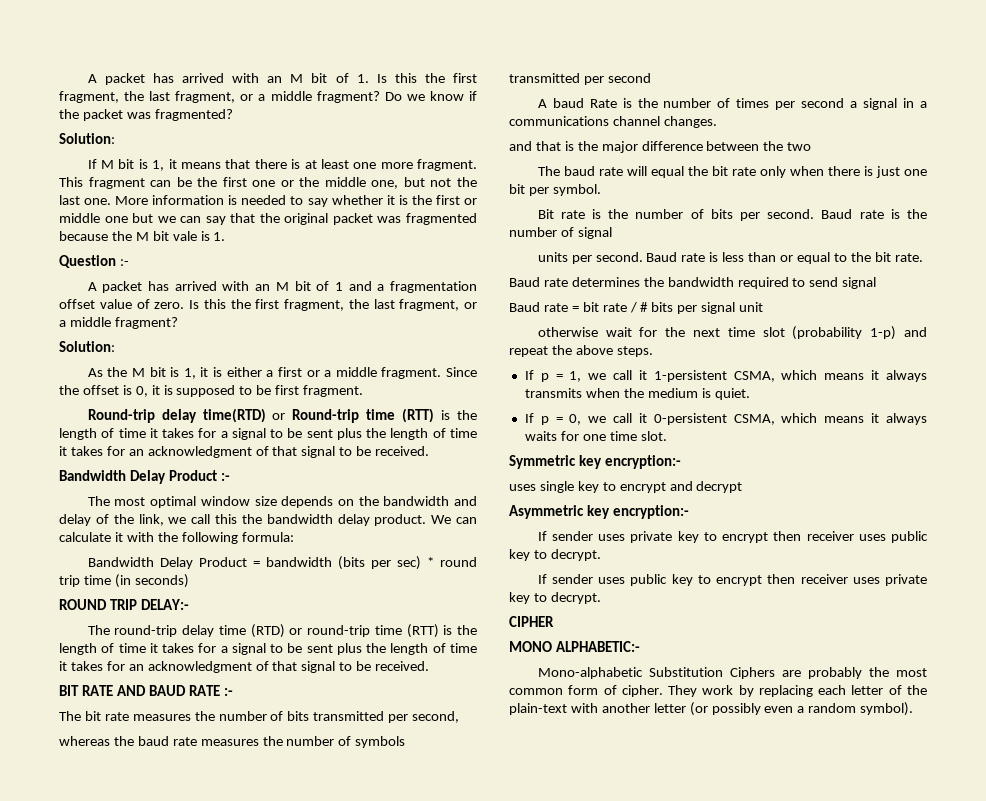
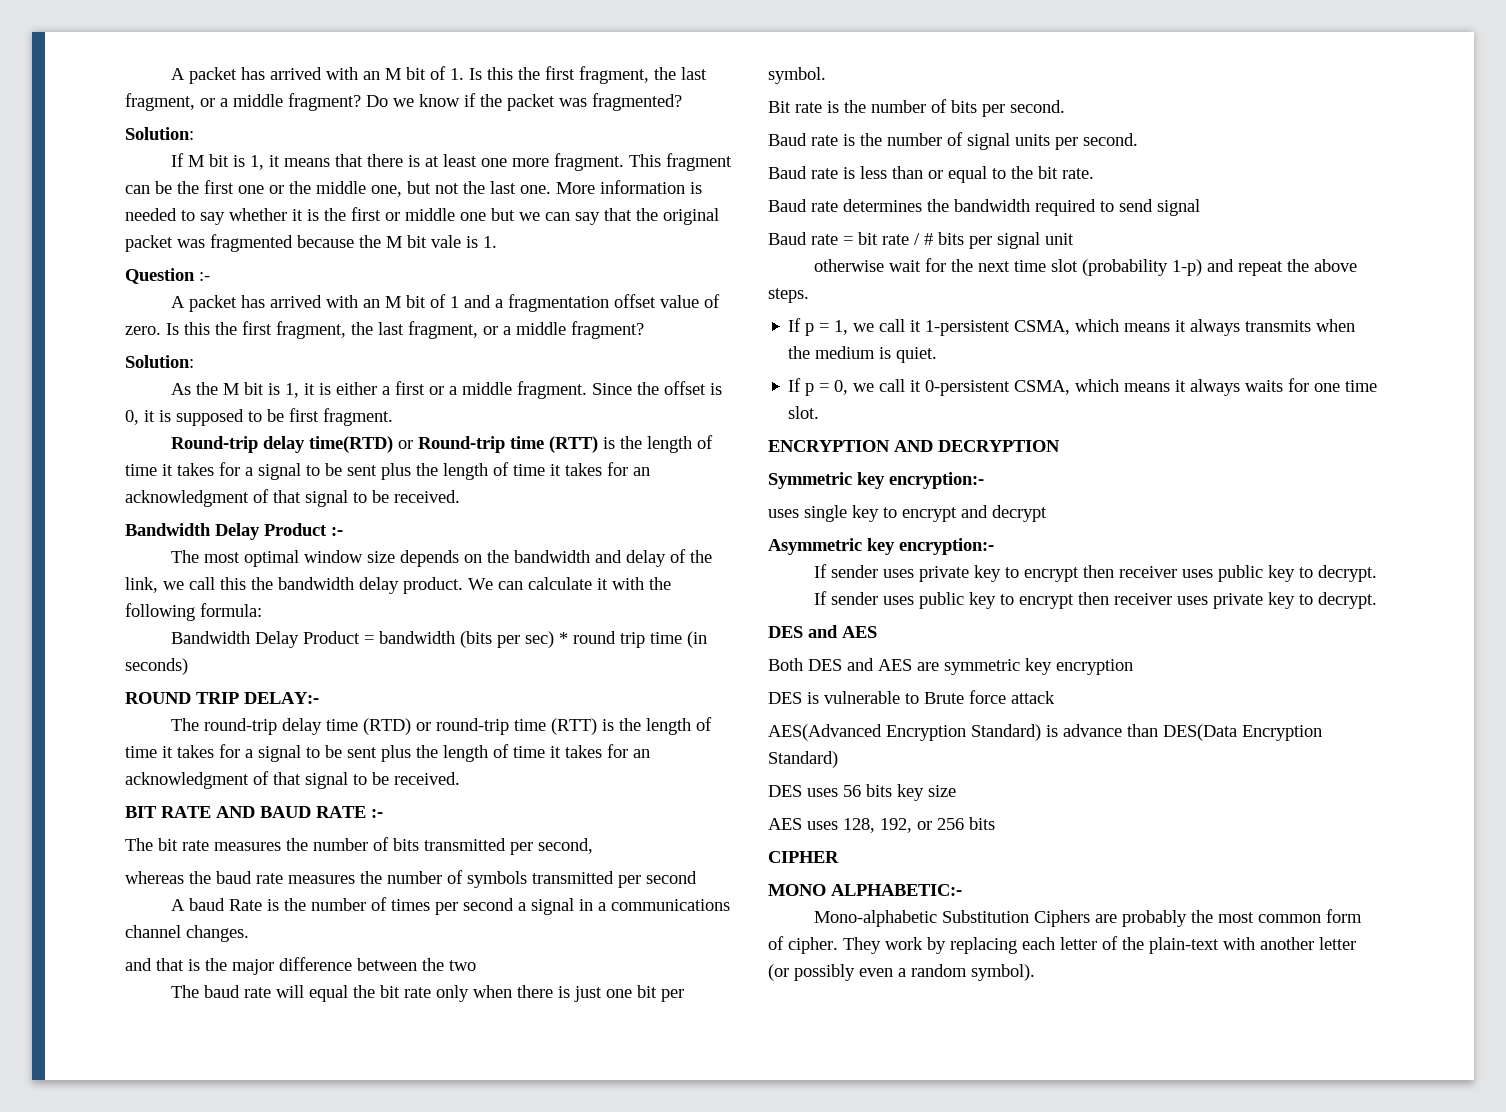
- Bit rate is the number of bits per second. Baud rate is the number of signal
- units per second. Baud rate is less than or equal to the bit rate.
+ Bit rate is the number of bits per second.
+ Baud rate is the number of signal units per second.
+ Baud rate is less than or equal to the bit rate.
+ ENCRYPTION AND DECRYPTION
  If sender uses public key to encrypt then receiver uses private key to decrypt.
+ DES and AES
+ Both DES and AES are symmetric key encryption
+ DES is vulnerable to Brute force attack
+ AES(Advanced Encryption Standard) is advance than DES(Data Encryption Standard)
+ DES uses 56 bits key size
+ AES uses 128, 192, or 256 bits

